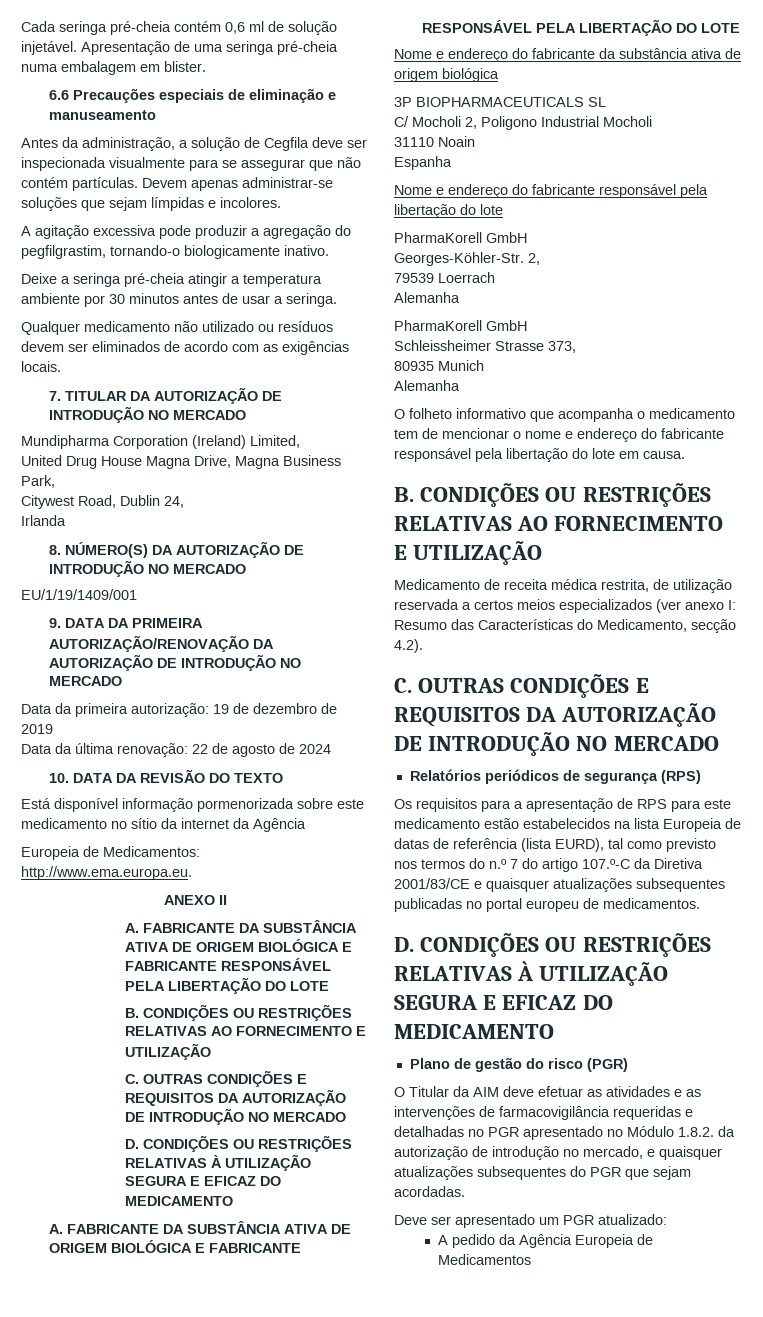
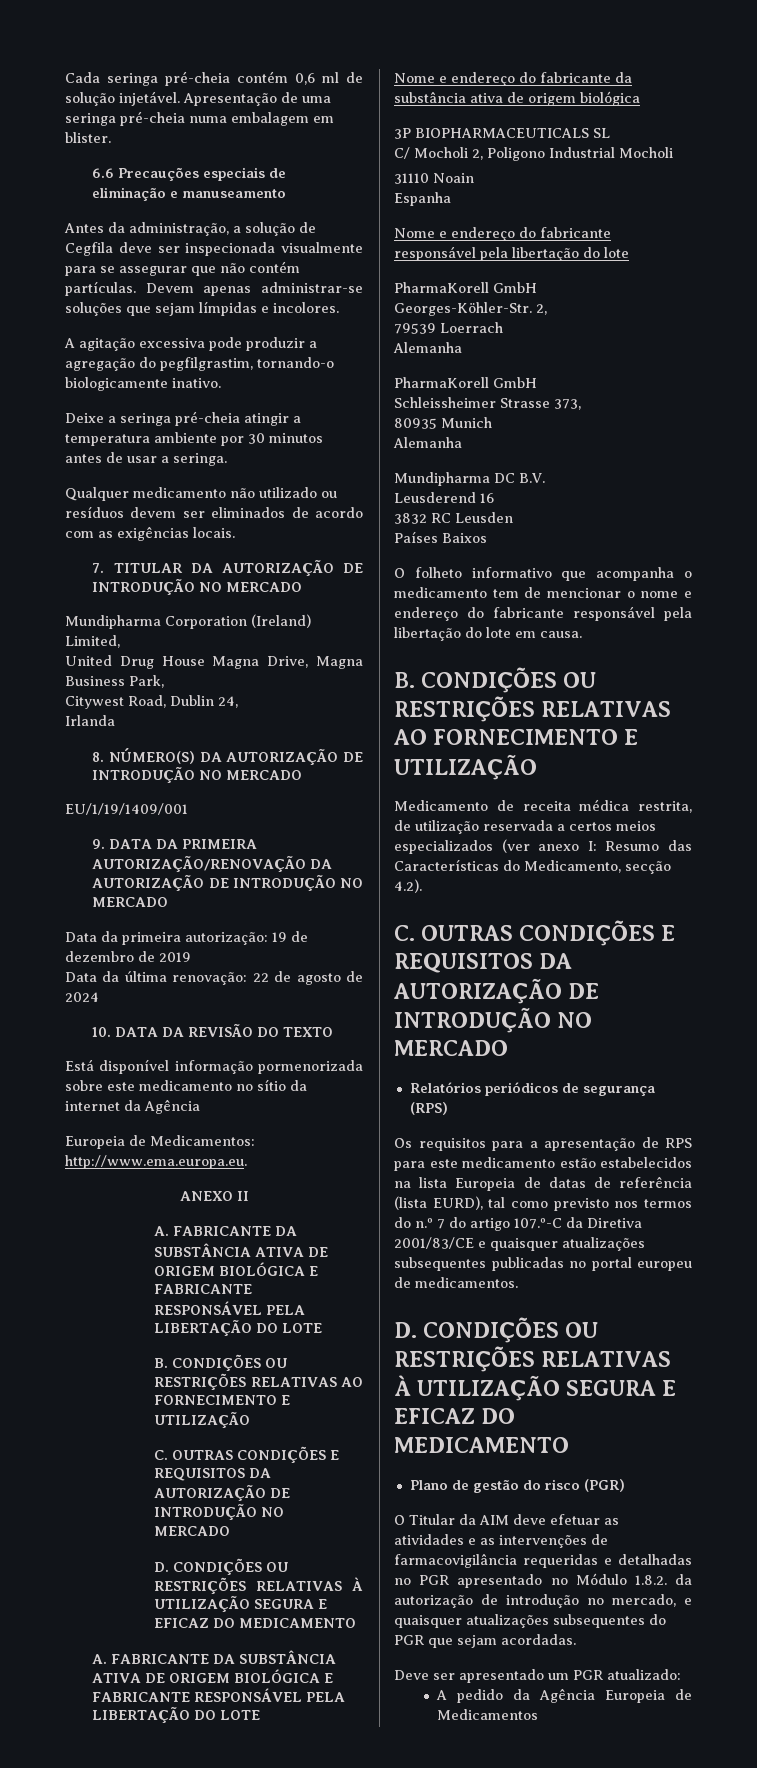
+ Mundipharma DC B.V.
+ Leusderend 16
+ 3832 RC Leusden
+ Países Baixos

